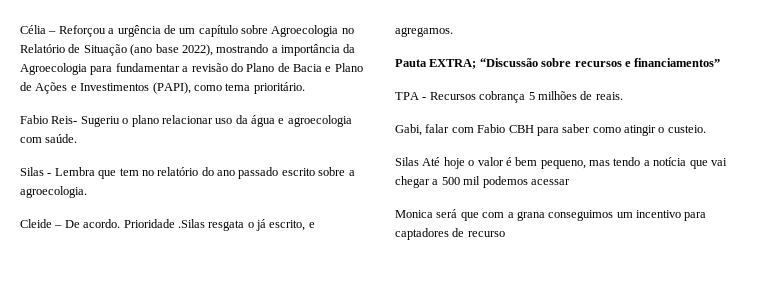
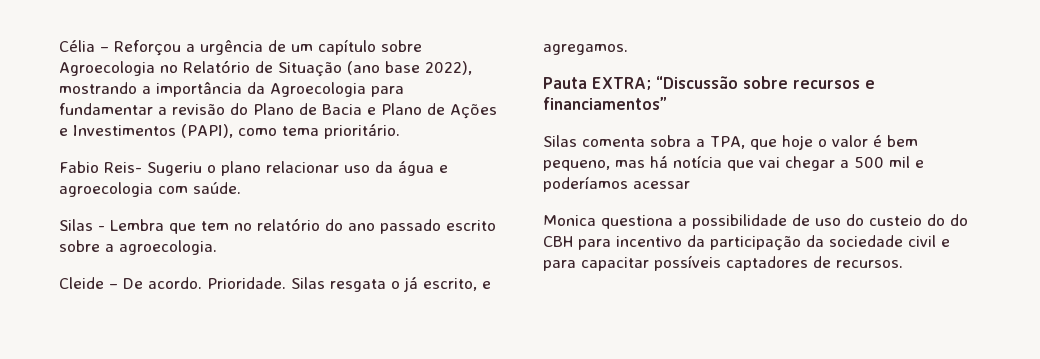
- Prioridade .Silas resgata o já escrito, e agregamos.
+ Prioridade. Silas resgata o já escrito, e agregamos.
- TPA - Recursos cobrança 5 milhões de reais.
- Gabi, falar com Fabio CBH para saber como atingir o custeio.
- Silas Até hoje o valor é bem pequeno, mas tendo a notícia que vai chegar a 500 mil podemos acessar
+ Silas comenta sobra a TPA, que hoje o valor é bem pequeno, mas há notícia que vai chegar a 500 mil e poderíamos acessar
- Monica será que com a grana conseguimos um incentivo para captadores de recurso
+ Monica questiona a possibilidade de uso do custeio do do CBH para incentivo da participação da sociedade civil e para capacitar possíveis captadores de recursos.

